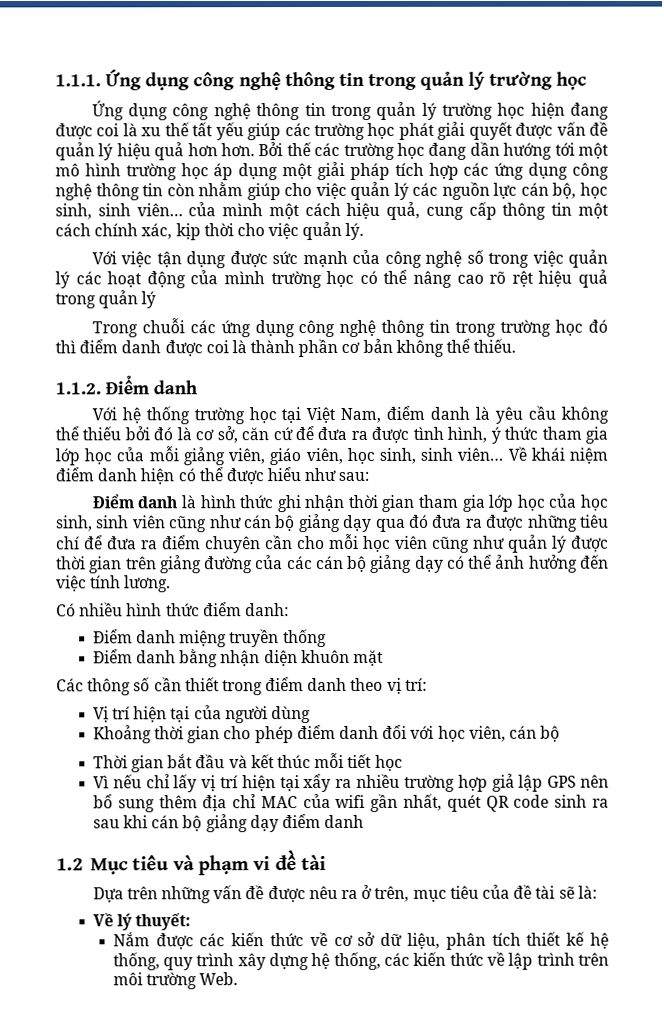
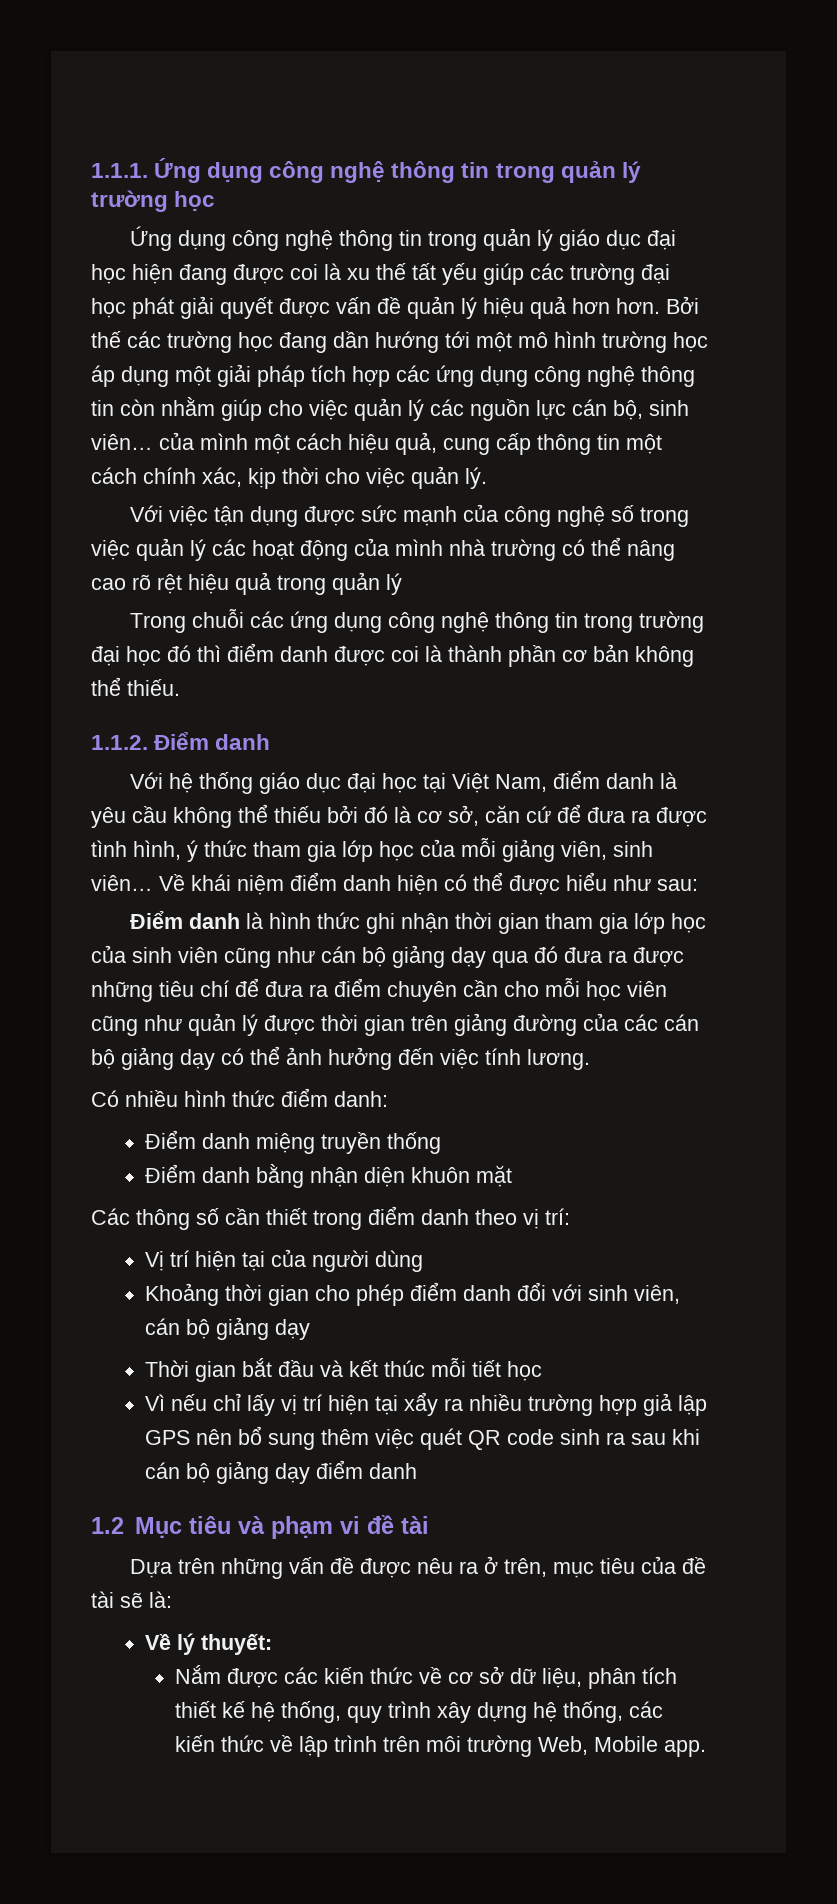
- Ứng dụng công nghệ thông tin trong quản lý trường học hiện đang được coi là xu thế tất yếu giúp các trường học phát giải quyết được vấn đề quản lý hiệu quả hơn hơn.
+ Ứng dụng công nghệ thông tin trong quản lý giáo dục đại học hiện đang được coi là xu thế tất yếu giúp các trường đại học phát giải quyết được vấn đề quản lý hiệu quả hơn hơn.
- Bởi thế các trường học đang dần hướng tới một mô hình trường học áp dụng một giải pháp tích hợp các ứng dụng công nghệ thông tin còn nhằm giúp cho việc quản lý các nguồn lực cán bộ, học sinh, sinh viên… của mình một cách hiệu quả, cung cấp thông tin một cách chính xác, kịp thời cho việc quản lý.
+ Bởi thế các trường học đang dần hướng tới một mô hình trường học áp dụng một giải pháp tích hợp các ứng dụng công nghệ thông tin còn nhằm giúp cho việc quản lý các nguồn lực cán bộ, sinh viên… của mình một cách hiệu quả, cung cấp thông tin một cách chính xác, kịp thời cho việc quản lý.
- Với việc tận dụng được sức mạnh của công nghệ số trong việc quản lý các hoạt động của mình trường học có thể nâng cao rõ rệt hiệu quả trong quản lý
+ Với việc tận dụng được sức mạnh của công nghệ số trong việc quản lý các hoạt động của mình nhà trường có thể nâng cao rõ rệt hiệu quả trong quản lý
- Trong chuỗi các ứng dụng công nghệ thông tin trong trường học đó thì điểm danh được coi là thành phần cơ bản không thể thiếu.
+ Trong chuỗi các ứng dụng công nghệ thông tin trong trường đại học đó thì điểm danh được coi là thành phần cơ bản không thể thiếu.
- Với hệ thống trường học tại Việt Nam, điểm danh là yêu cầu không thể thiếu bởi đó là cơ sở, căn cứ để đưa ra được tình hình, ý thức tham gia lớp học của mỗi giảng viên, giáo viên, học sinh, sinh viên…
+ Với hệ thống giáo dục đại học tại Việt Nam, điểm danh là yêu cầu không thể thiếu bởi đó là cơ sở, căn cứ để đưa ra được tình hình, ý thức tham gia lớp học của mỗi giảng viên, sinh viên…
- Điểm danh là hình thức ghi nhận thời gian tham gia lớp học của học sinh, sinh viên cũng như cán bộ giảng dạy qua đó đưa ra được những tiêu chí để đưa ra điểm chuyên cần cho mỗi học viên cũng như quản lý được thời gian trên giảng đường của các cán bộ giảng dạy có thể ảnh hưởng đến việc tính lương.
+ Điểm danh là hình thức ghi nhận thời gian tham gia lớp học của sinh viên cũng như cán bộ giảng dạy qua đó đưa ra được những tiêu chí để đưa ra điểm chuyên cần cho mỗi học viên cũng như quản lý được thời gian trên giảng đường của các cán bộ giảng dạy có thể ảnh hưởng đến việc tính lương.
- Khoảng thời gian cho phép điểm danh đổi với học viên, cán bộ
+ Khoảng thời gian cho phép điểm danh đổi với sinh viên, cán bộ giảng dạy
- Vì nếu chỉ lấy vị trí hiện tại xẩy ra nhiều trường hợp giả lập GPS nên bổ sung thêm địa chỉ MAC của wifi gần nhất, quét QR code sinh ra sau khi cán bộ giảng dạy điểm danh
+ Vì nếu chỉ lấy vị trí hiện tại xẩy ra nhiều trường hợp giả lập GPS nên bổ sung thêm việc quét QR code sinh ra sau khi cán bộ giảng dạy điểm danh
- Nắm được các kiến thức về cơ sở dữ liệu, phân tích thiết kế hệ thống, quy trình xây dựng hệ thống, các kiến thức về lập trình trên môi trường Web.
+ Nắm được các kiến thức về cơ sở dữ liệu, phân tích thiết kế hệ thống, quy trình xây dựng hệ thống, các kiến thức về lập trình trên môi trường Web, Mobile app.

